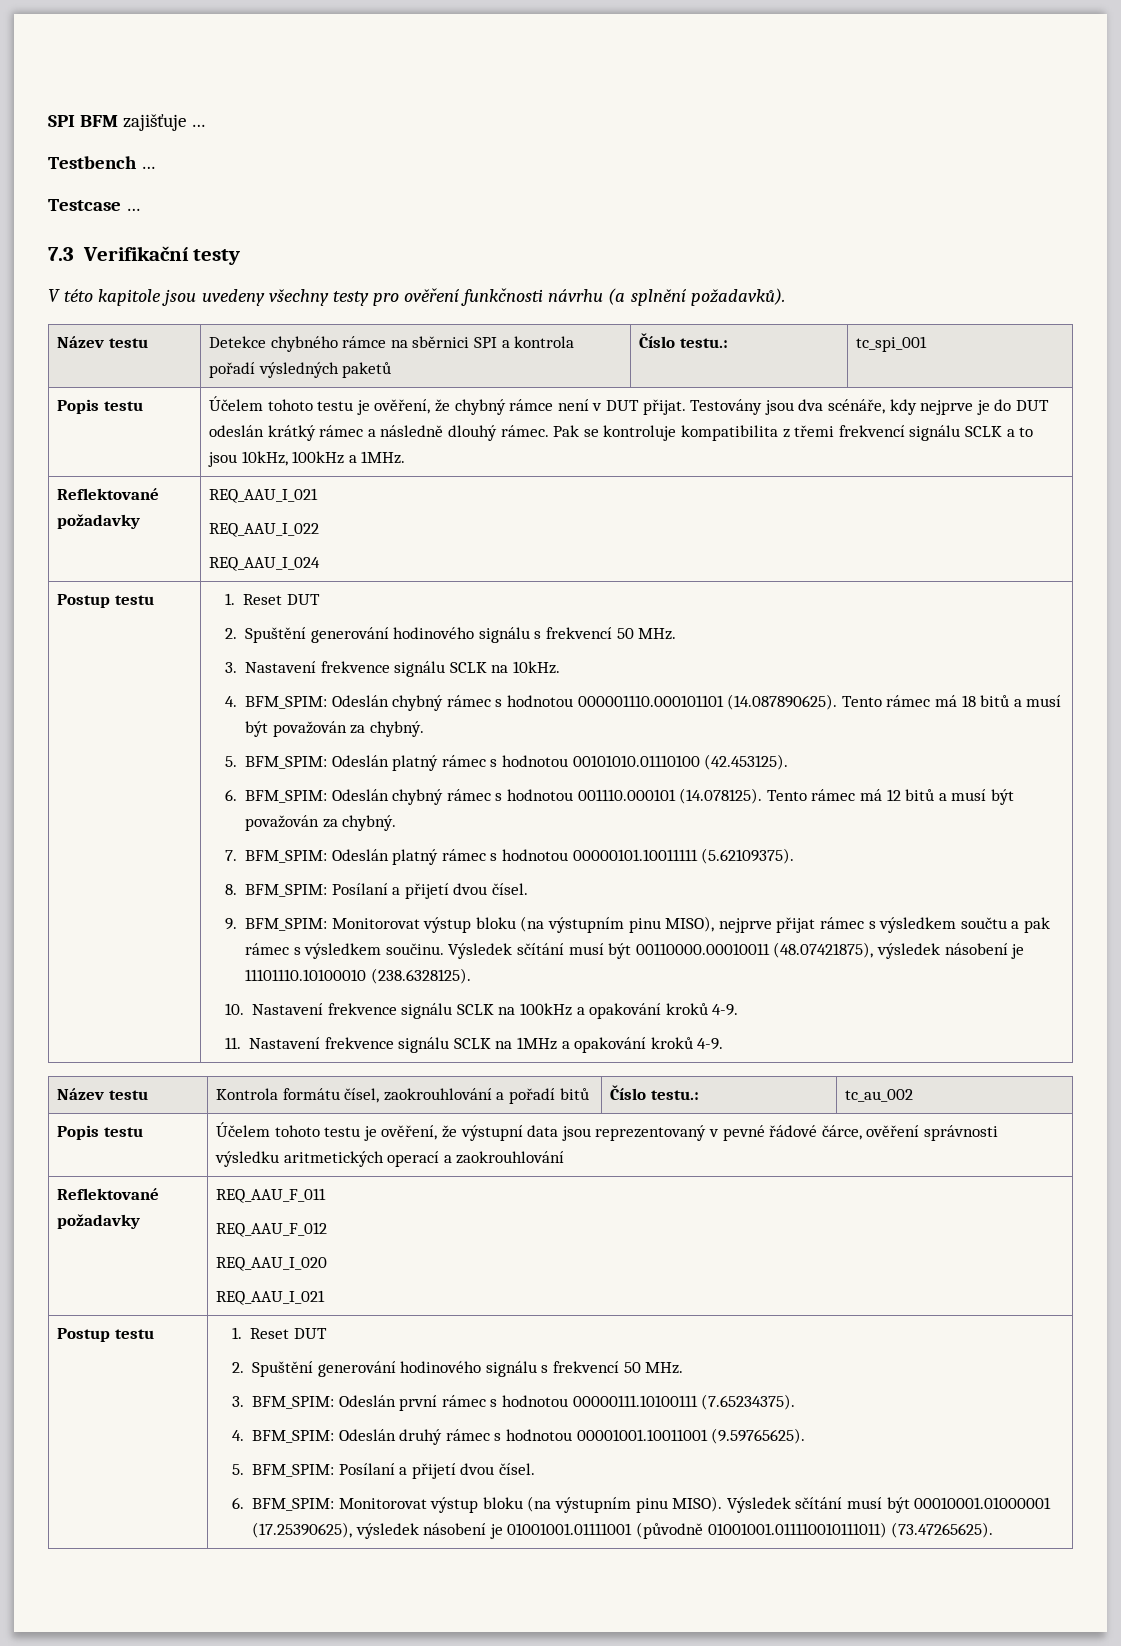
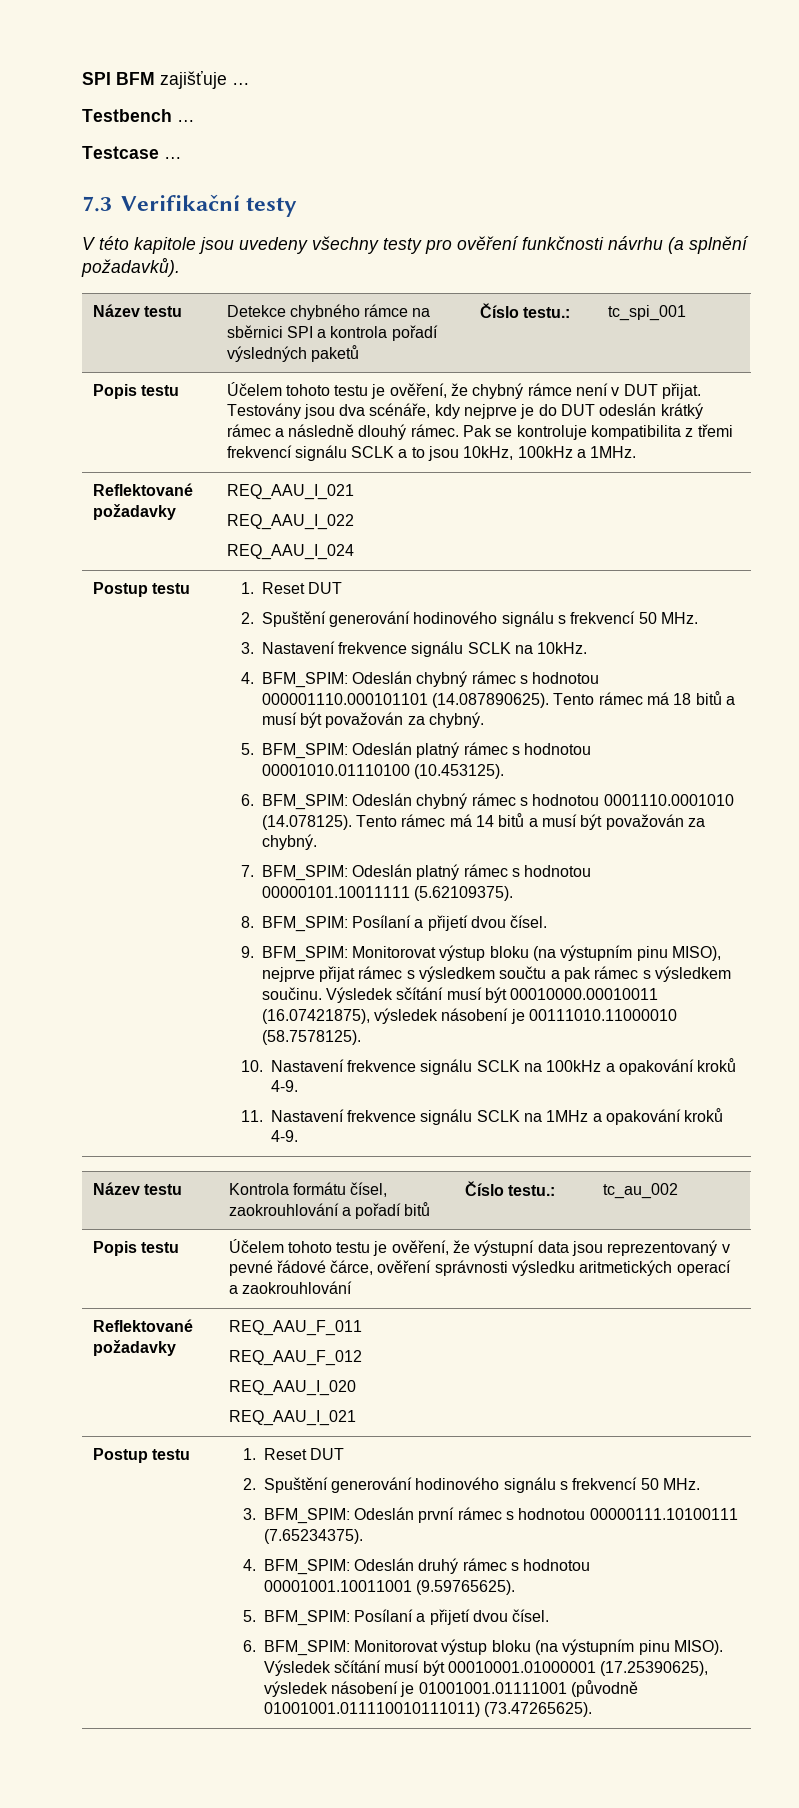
- 5. BFM_SPIM: Odeslán platný rámec s hodnotou 00101010.01110100 (42.453125).
+ 5. BFM_SPIM: Odeslán platný rámec s hodnotou 00001010.01110100 (10.453125).
- 6. BFM_SPIM: Odeslán chybný rámec s hodnotou 001110.000101 (14.078125). Tento rámec má 12 bitů a musí být považován za chybný.
+ 6. BFM_SPIM: Odeslán chybný rámec s hodnotou 0001110.0001010 (14.078125). Tento rámec má 14 bitů a musí být považován za chybný.
- Výsledek sčítání musí být 00110000.00010011 (48.07421875), výsledek násobení je 11101110.10100010 (238.6328125).
+ Výsledek sčítání musí být 00010000.00010011 (16.07421875), výsledek násobení je 00111010.11000010 (58.7578125).

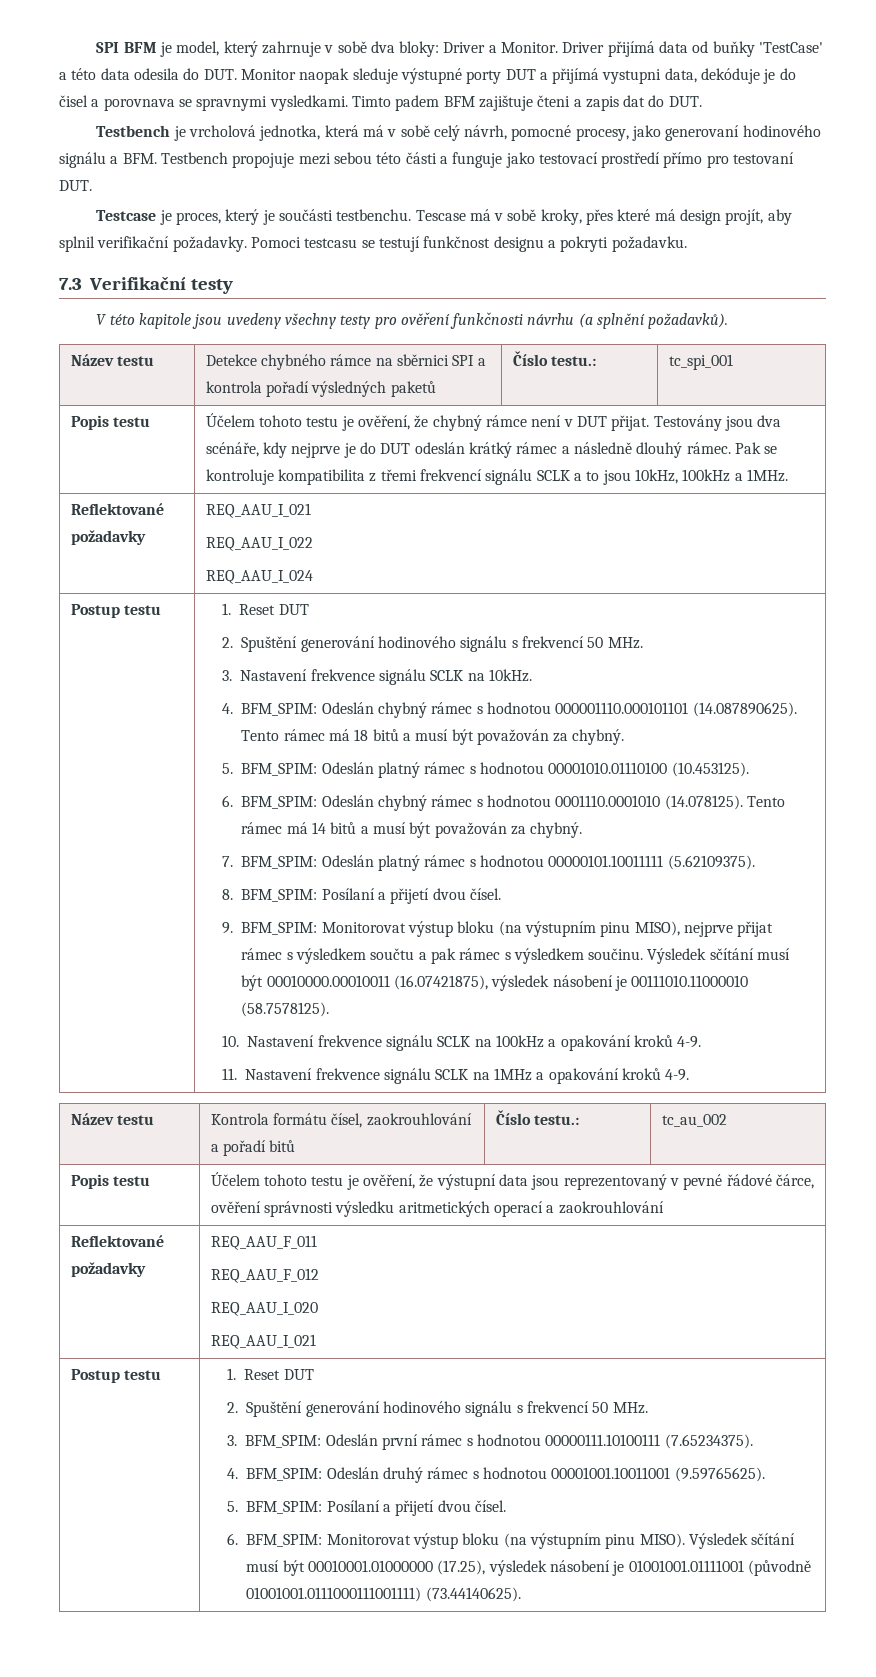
- SPI BFM zajišťuje …
- Testbench …
- Testcase …
+ SPI BFM je model, který zahrnuje v sobě dva bloky: Driver a Monitor. Driver přijímá data od buňky 'TestCase' a této data odesila do DUT. Monitor naopak sleduje výstupné porty DUT a přijímá vystupni data, dekóduje je do čisel a porovnava se spravnymi vysledkami. Timto padem BFM zajištuje čteni a zapis dat do DUT.
+ Testbench je vrcholová jednotka, která má v sobě celý návrh, pomocné procesy, jako generovaní hodinového signálu a BFM. Testbench propojuje mezi sebou této části a funguje jako testovací prostředí přímo pro testovaní DUT.
+ Testcase je proces, který je součásti testbenchu. Tescase má v sobě kroky, přes které má design projít, aby splnil verifikační požadavky. Pomoci testcasu se testují funkčnost designu a pokryti požadavku.
- Výsledek sčítání musí být 00010001.01000001 (17.25390625), výsledek násobení je 01001001.01111001 (původně 01001001.011110010111011) (73.47265625).
+ Výsledek sčítání musí být 00010001.01000000 (17.25), výsledek násobení je 01001001.01111001 (původně 01001001.0111000111001111) (73.44140625).

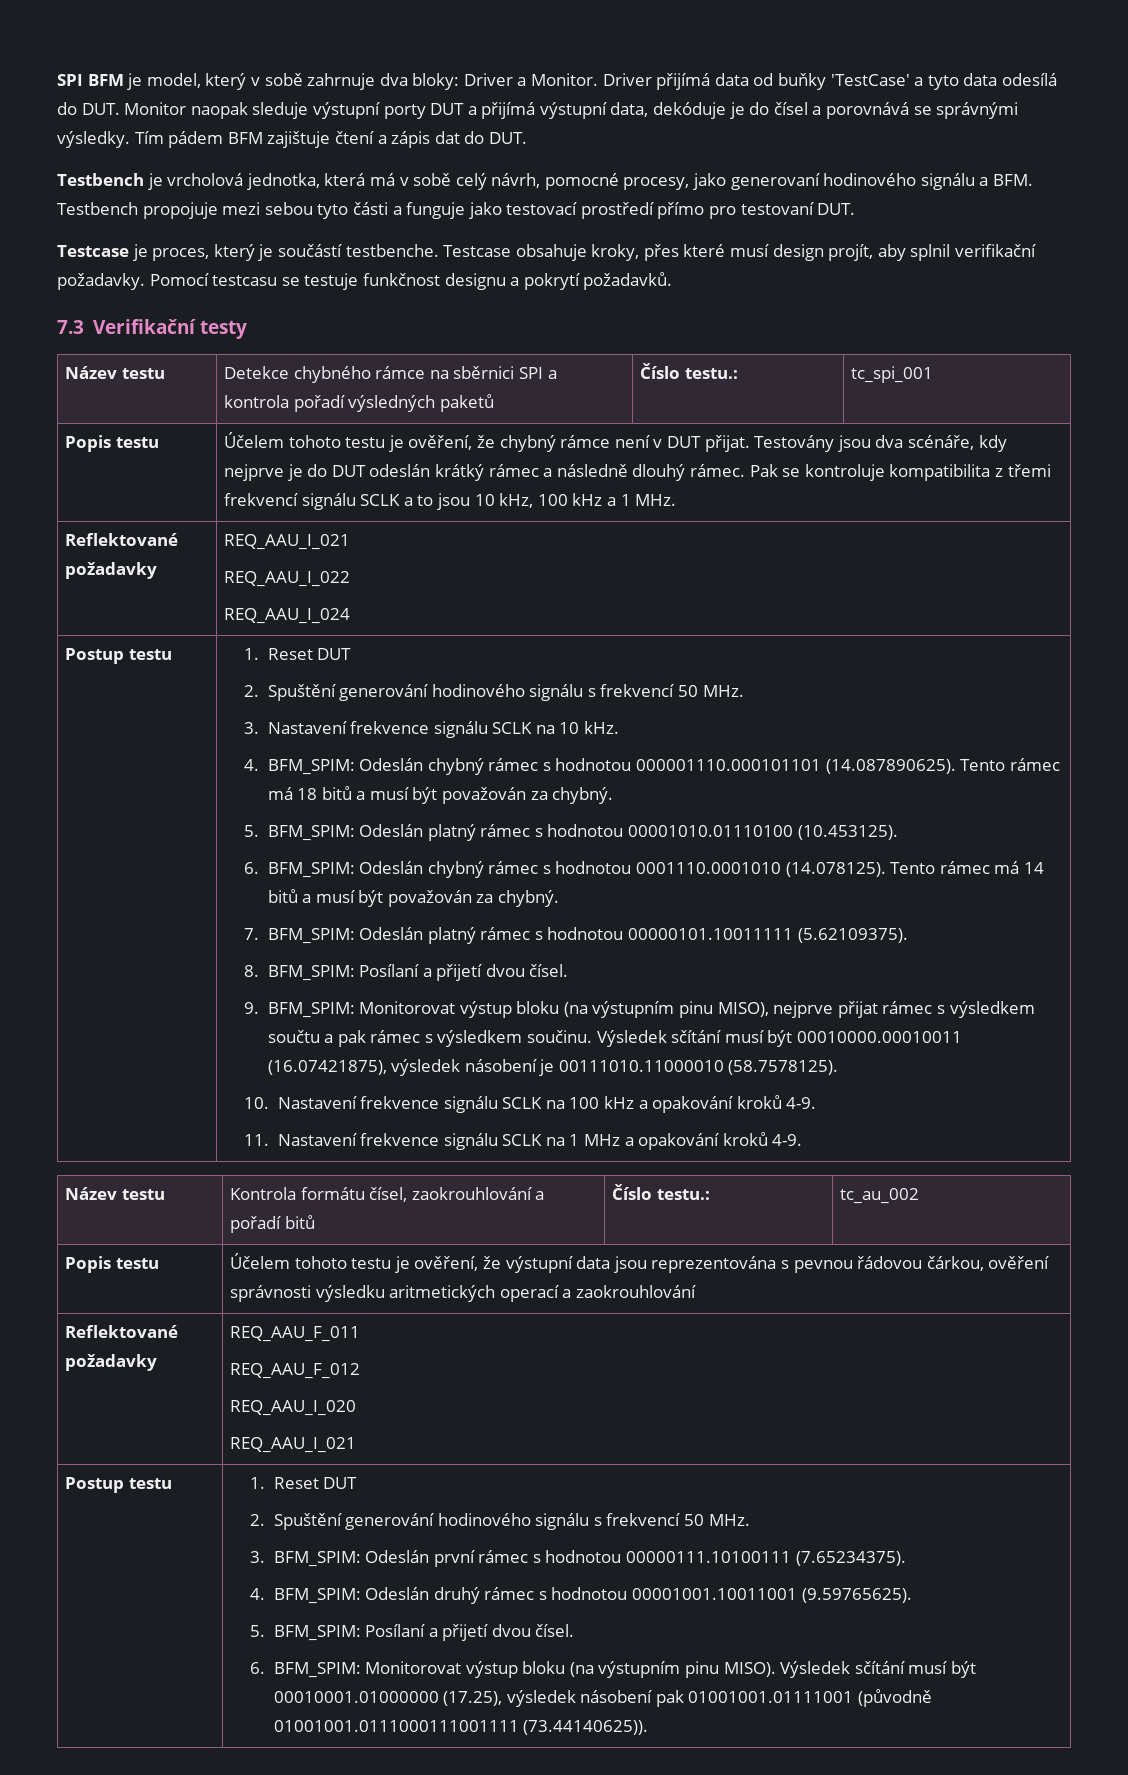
- SPI BFM je model, který zahrnuje v sobě dva bloky: Driver a Monitor.
+ SPI BFM je model, který v sobě zahrnuje dva bloky: Driver a Monitor.
- Driver přijímá data od buňky 'TestCase' a této data odesila do DUT. Monitor naopak sleduje výstupné porty DUT a přijímá vystupni data, dekóduje je do čisel a porovnava se spravnymi vysledkami. Timto padem BFM zajištuje čteni a zapis dat do DUT.
+ Driver přijímá data od buňky 'TestCase' a tyto data odesílá do DUT. Monitor naopak sleduje výstupní porty DUT a přijímá výstupní data, dekóduje je do čísel a porovnává se správnými výsledky. Tím pádem BFM zajištuje čtení a zápis dat do DUT.
- Testbench je vrcholová jednotka, která má v sobě celý návrh, pomocné procesy, jako generovaní hodinového signálu a BFM. Testbench propojuje mezi sebou této části a funguje jako testovací prostředí přímo pro testovaní DUT.
+ Testbench je vrcholová jednotka, která má v sobě celý návrh, pomocné procesy, jako generovaní hodinového signálu a BFM. Testbench propojuje mezi sebou tyto části a funguje jako testovací prostředí přímo pro testovaní DUT.
- Testcase je proces, který je součásti testbenchu. Tescase má v sobě kroky, přes které má design projít, aby splnil verifikační požadavky.
+ Testcase je proces, který je součástí testbenche. Testcase obsahuje kroky, přes které musí design projít, aby splnil verifikační požadavky.
- Pomoci testcasu se testují funkčnost designu a pokryti požadavku.
+ Pomocí testcasu se testuje funkčnost designu a pokrytí požadavků.
- V této kapitole jsou uvedeny všechny testy pro ověření funkčnosti návrhu (a splnění požadavků).
- Pak se kontroluje kompatibilita z třemi frekvencí signálu SCLK a to jsou 10kHz, 100kHz a 1MHz.
+ Pak se kontroluje kompatibilita z třemi frekvencí signálu SCLK a to jsou 10 kHz, 100 kHz a 1 MHz.
- 3. Nastavení frekvence signálu SCLK na 10kHz.
+ 3. Nastavení frekvence signálu SCLK na 10 kHz.
- 10. Nastavení frekvence signálu SCLK na 100kHz a opakování kroků 4-9.
+ 10. Nastavení frekvence signálu SCLK na 100 kHz a opakování kroků 4-9.
- 11. Nastavení frekvence signálu SCLK na 1MHz a opakování kroků 4-9.
+ 11. Nastavení frekvence signálu SCLK na 1 MHz a opakování kroků 4-9.
- Popis testu | Účelem tohoto testu je ověření, že výstupní data jsou reprezentovaný v pevné řádové čárce, ověření správnosti výsledku aritmetických operací a zaokrouhlování
+ Popis testu | Účelem tohoto testu je ověření, že výstupní data jsou reprezentována s pevnou řádovou čárkou, ověření správnosti výsledku aritmetických operací a zaokrouhlování
- Výsledek sčítání musí být 00010001.01000000 (17.25), výsledek násobení je 01001001.01111001 (původně 01001001.0111000111001111) (73.44140625).
+ Výsledek sčítání musí být 00010001.01000000 (17.25), výsledek násobení pak 01001001.01111001 (původně 01001001.0111000111001111 (73.44140625)).

